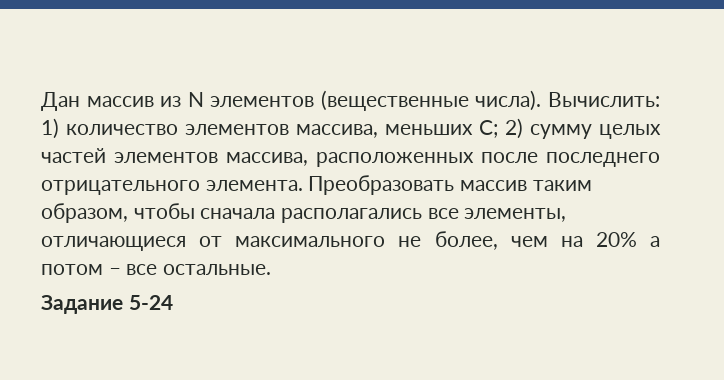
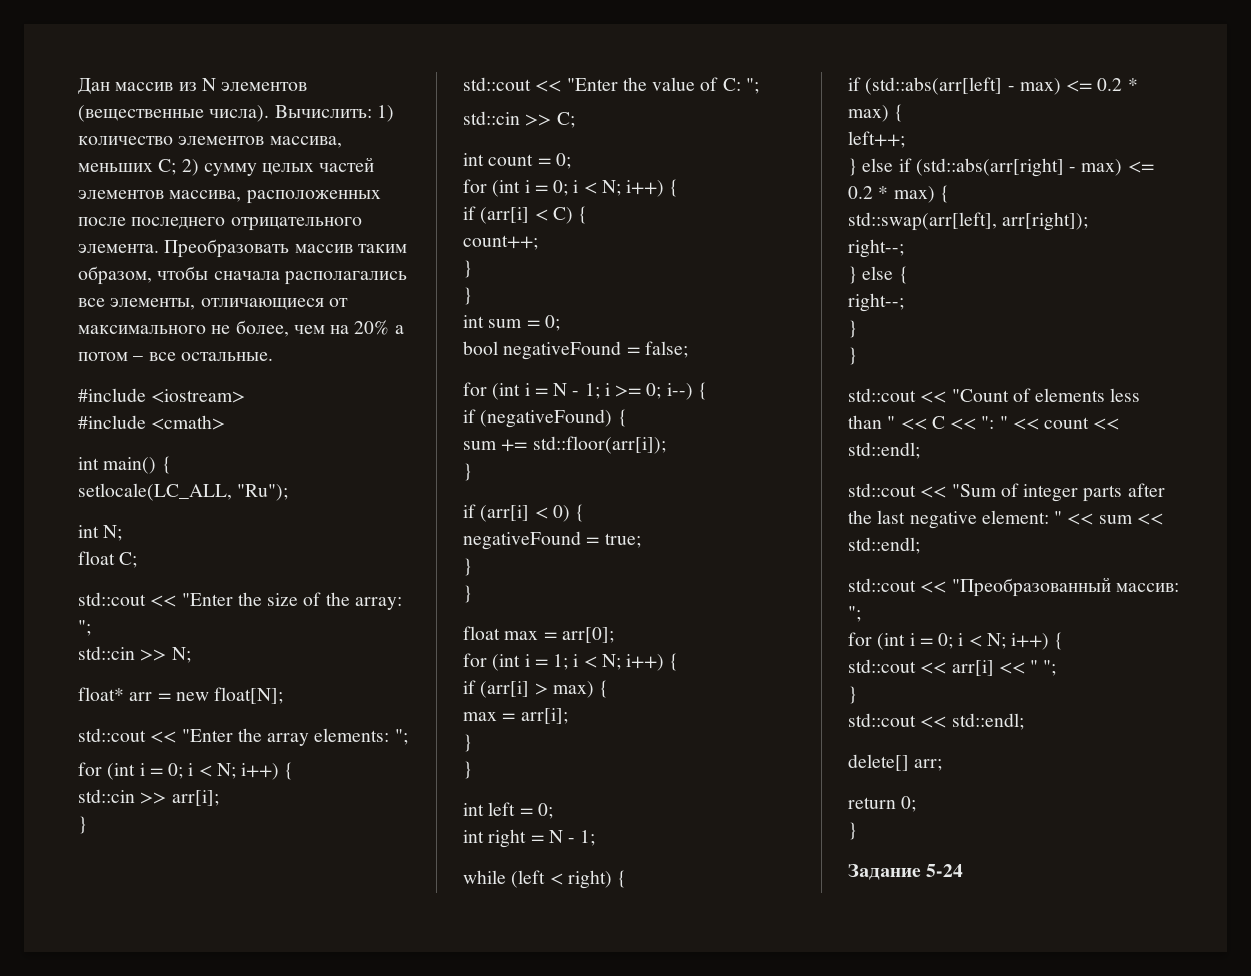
+ #include <iostream>
+ #include <cmath>
+ int main() {
+ setlocale(LC_ALL, "Ru");
+ int N;
+ float C;
+ std::cout << "Enter the size of the array: ";
+ std::cin >> N;
+ float* arr = new float[N];
+ std::cout << "Enter the array elements: ";
+ for (int i = 0; i < N; i++) {
+ std::cin >> arr[i];
+ }
+ std::cout << "Enter the value of C: ";
+ std::cin >> C;
+ int count = 0;
+ for (int i = 0; i < N; i++) {
+ if (arr[i] < C) {
+ count++;
+ }
+ }
+ int sum = 0;
+ bool negativeFound = false;
+ for (int i = N - 1; i >= 0; i--) {
+ if (negativeFound) {
+ sum += std::floor(arr[i]);
+ }
+ if (arr[i] < 0) {
+ negativeFound = true;
+ }
+ }
+ float max = arr[0];
+ for (int i = 1; i < N; i++) {
+ if (arr[i] > max) {
+ max = arr[i];
+ }
+ }
+ int left = 0;
+ int right = N - 1;
+ while (left < right) {
+ if (std::abs(arr[left] - max) <= 0.2 * max) {
+ left++;
+ } else if (std::abs(arr[right] - max) <= 0.2 * max) {
+ std::swap(arr[left], arr[right]);
+ right--;
+ } else {
+ right--;
+ }
+ }
+ std::cout << "Count of elements less than " << C << ": " << count << std::endl;
+ std::cout << "Sum of integer parts after the last negative element: " << sum << std::endl;
+ std::cout << "Преобразованный массив: ";
+ for (int i = 0; i < N; i++) {
+ std::cout << arr[i] << " ";
+ }
+ std::cout << std::endl;
+ delete[] arr;
+ return 0;
+ }

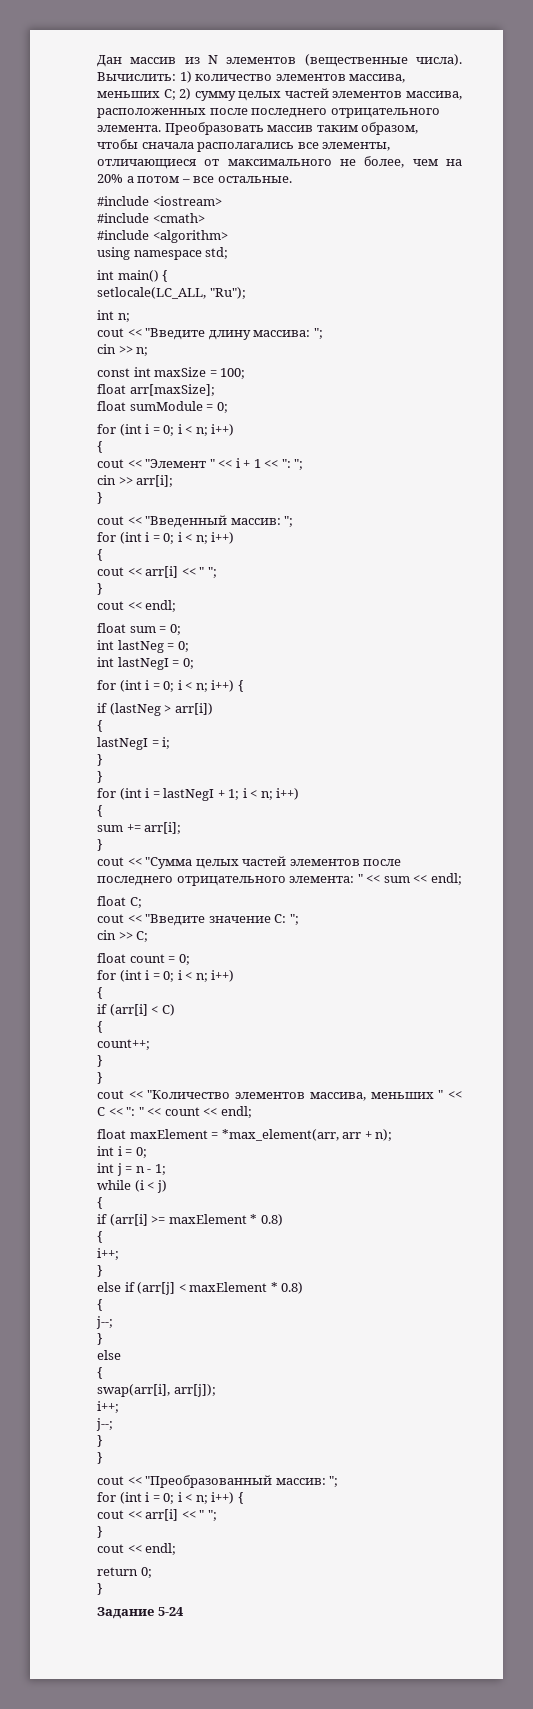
+ #include <algorithm>
+ using namespace std;
- int N;
+ int n;
+ cout << "Введите длину массива: ";
+ cin >> n;
+ const int maxSize = 100;
+ float arr[maxSize];
+ float sumModule = 0;
+ for (int i = 0; i < n; i++)
+ {
+ cout << "Элемент " << i + 1 << ": ";
+ cin >> arr[i];
+ }
+ cout << "Введенный массив: ";
+ for (int i = 0; i < n; i++)
+ {
+ cout << arr[i] << " ";
+ }
+ cout << endl;
+ float sum = 0;
+ int lastNeg = 0;
+ int lastNegI = 0;
+ for (int i = 0; i < n; i++) {
+ if (lastNeg > arr[i])
+ {
+ lastNegI = i;
+ }
+ }
+ for (int i = lastNegI + 1; i < n; i++)
+ {
+ sum += arr[i];
+ }
+ cout << "Сумма целых частей элементов после последнего отрицательного элемента: " << sum << endl;
  float C;
- std::cout << "Enter the size of the array: ";
- std::cin >> N;
- float* arr = new float[N];
- std::cout << "Enter the array elements: ";
- for (int i = 0; i < N; i++) {
- std::cin >> arr[i];
- }
- std::cout << "Enter the value of C: ";
+ cout << "Введите значение C: ";
- std::cin >> C;
+ cin >> C;
- int count = 0;
- for (int i = 0; i < N; i++) {
+ float count = 0;
+ for (int i = 0; i < n; i++)
+ {
- if (arr[i] < C) {
+ if (arr[i] < C)
+ {
- int sum = 0;
- bool negativeFound = false;
- for (int i = N - 1; i >= 0; i--) {
- if (negativeFound) {
- sum += std::floor(arr[i]);
+ cout << "Количество элементов массива, меньших " << C << ": " << count << endl;
+ float maxElement = *max_element(arr, arr + n);
+ int i = 0;
+ int j = n - 1;
+ while (i < j)
+ {
+ if (arr[i] >= maxElement * 0.8)
+ {
+ i++;
  }
- if (arr[i] < 0) {
- negativeFound = true;
+ else if (arr[j] < maxElement * 0.8)
+ {
+ j--;
+ }
+ else
+ {
+ swap(arr[i], arr[j]);
+ i++;
+ j--;
  }
  }
- float max = arr[0];
- for (int i = 1; i < N; i++) {
- if (arr[i] > max) {
- max = arr[i];
+ cout << "Преобразованный массив: ";
+ for (int i = 0; i < n; i++) {
+ cout << arr[i] << " ";
  }
- }
- int left = 0;
- int right = N - 1;
- while (left < right) {
- if (std::abs(arr[left] - max) <= 0.2 * max) {
- left++;
- } else if (std::abs(arr[right] - max) <= 0.2 * max) {
- std::swap(arr[left], arr[right]);
- right--;
- } else {
- right--;
- }
- }
- std::cout << "Count of elements less than " << C << ": " << count << std::endl;
- std::cout << "Sum of integer parts after the last negative element: " << sum << std::endl;
- std::cout << "Преобразованный массив: ";
- for (int i = 0; i < N; i++) {
- std::cout << arr[i] << " ";
- }
- std::cout << std::endl;
- delete[] arr;
+ cout << endl;

